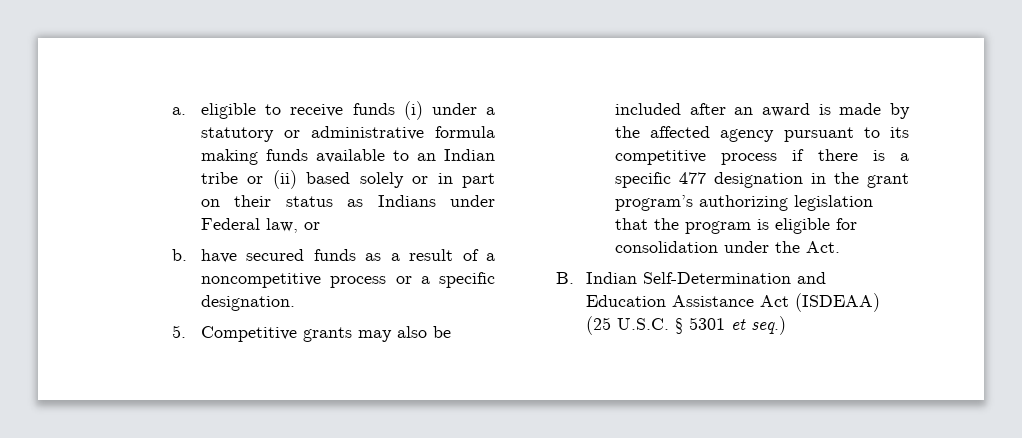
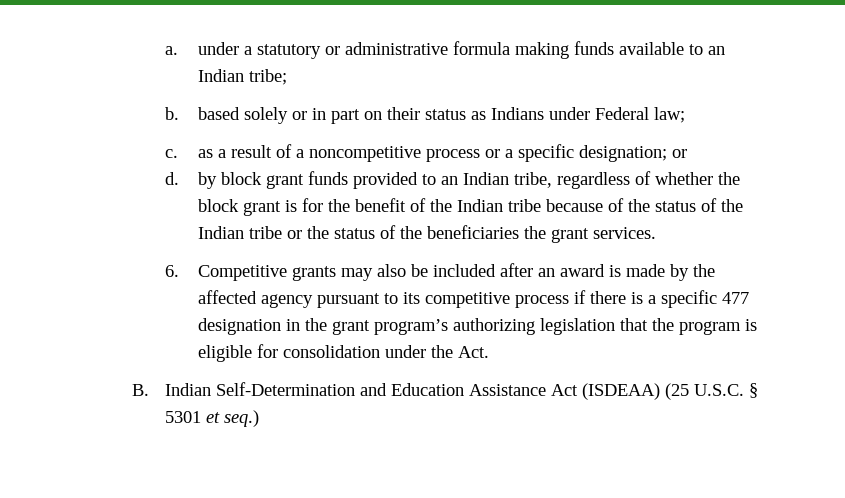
- a. eligible to receive funds (i) under a statutory or administrative formula making funds available to an Indian tribe or (ii) based solely or in part on their status as Indians under Federal law, or
- b. have secured funds as a result of a noncompetitive process or a specific designation.
- 5. Competitive grants may also be included after an award is made by the affected agency pursuant to its competitive process if there is a specific 477 designation in the grant program’s authorizing legislation that the program is eligible for consolidation under the Act.
+ a. under a statutory or administrative formula making funds available to an Indian tribe;
+ b. based solely or in part on their status as Indians under Federal law;
+ c. as a result of a noncompetitive process or a specific designation; or
+ d. by block grant funds provided to an Indian tribe, regardless of whether the block grant is for the benefit of the Indian tribe because of the status of the Indian tribe or the status of the beneficiaries the grant services.
+ 6. Competitive grants may also be included after an award is made by the affected agency pursuant to its competitive process if there is a specific 477 designation in the grant program’s authorizing legislation that the program is eligible for consolidation under the Act.

